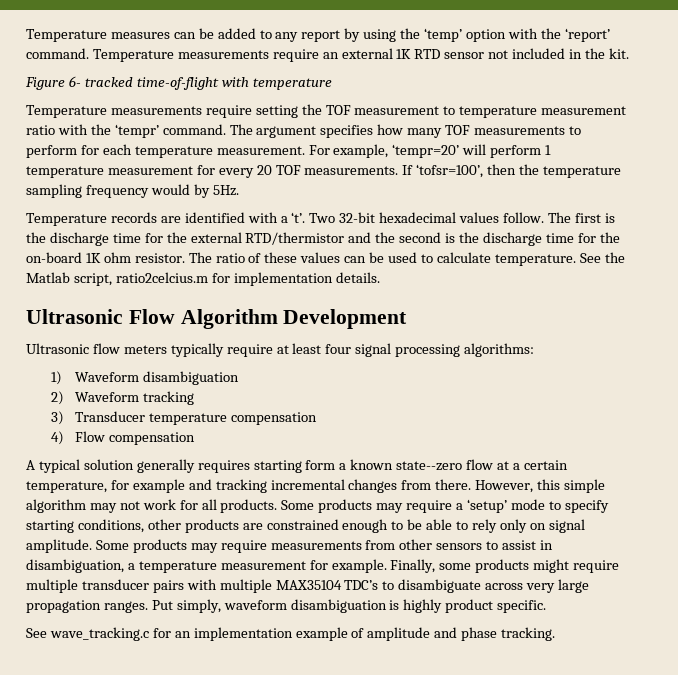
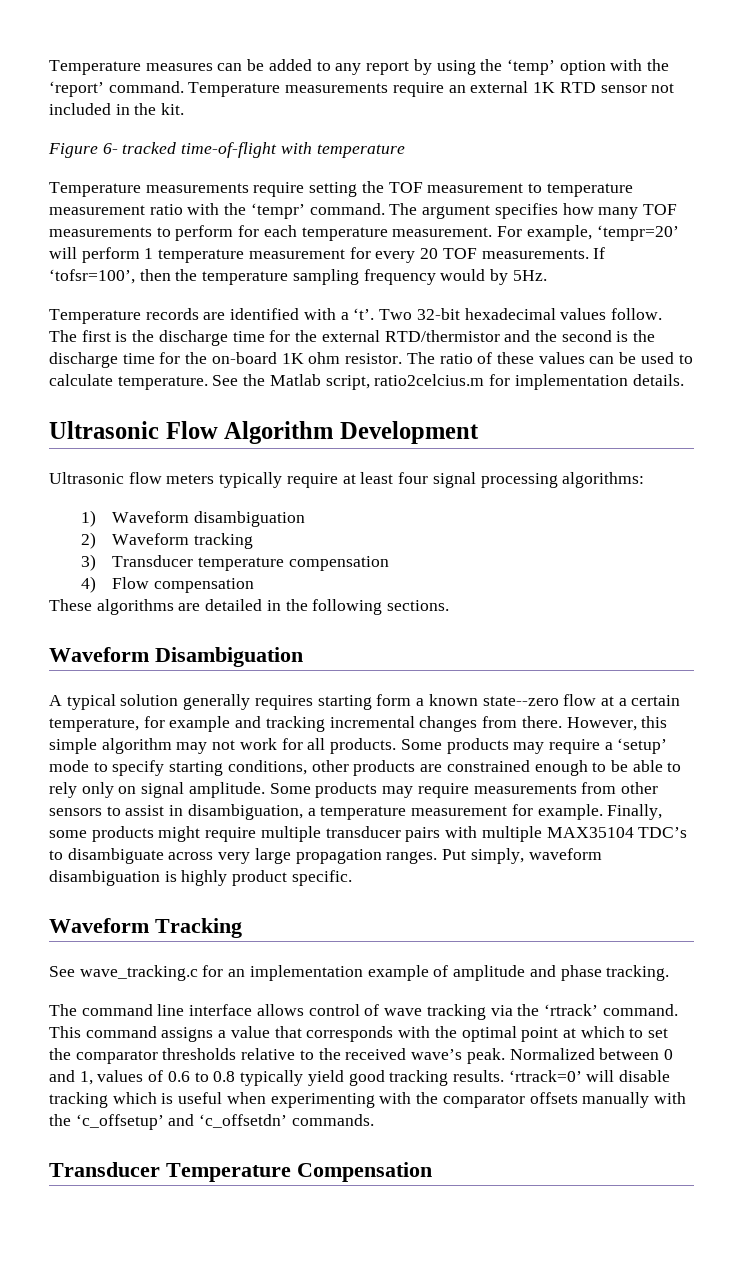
+ These algorithms are detailed in the following sections.
+ Waveform Disambiguation
+ Waveform Tracking
+ The command line interface allows control of wave tracking via the ‘rtrack’ command. This command assigns a value that corresponds with the optimal point at which to set the comparator thresholds relative to the received wave’s peak. Normalized between 0 and 1, values of 0.6 to 0.8 typically yield good tracking results. ‘rtrack=0’ will disable tracking which is useful when experimenting with the comparator offsets manually with the ‘c_offsetup’ and ‘c_offsetdn’ commands.
+ Transducer Temperature Compensation

